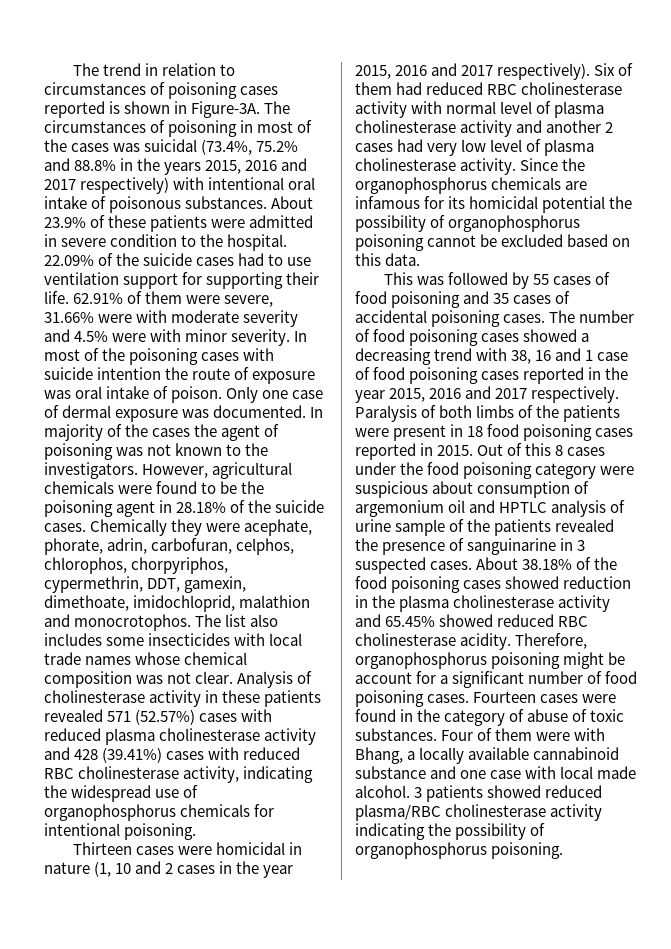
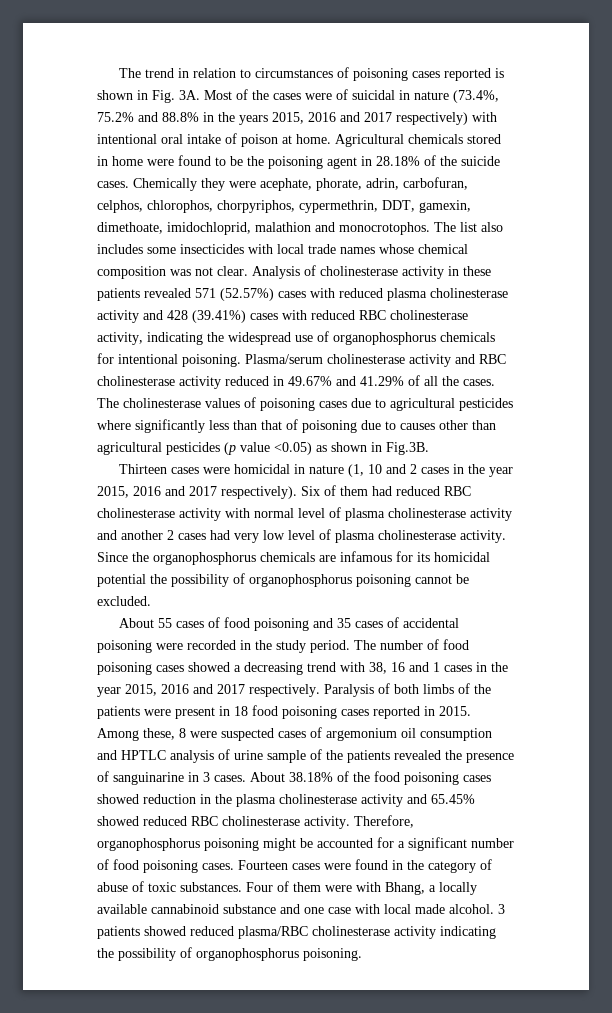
- The trend in relation to circumstances of poisoning cases reported is shown in Figure-3A. The circumstances of poisoning in most of the cases was suicidal (73.4%, 75.2% and 88.8% in the years 2015, 2016 and 2017 respectively) with intentional oral intake of poisonous substances. About 23.9% of these patients were admitted in severe condition to the hospital. 22.09% of the suicide cases had to use ventilation support for supporting their life. 62.91% of them were severe, 31.66% were with moderate severity and 4.5% were with minor severity. In most of the poisoning cases with suicide intention the route of exposure was oral intake of poison. Only one case of dermal exposure was documented. In majority of the cases the agent of poisoning was not known to the investigators. However, agricultural chemicals were found to be the poisoning agent in 28.18% of the suicide cases.
+ The trend in relation to circumstances of poisoning cases reported is shown in Fig. 3A. Most of the cases were of suicidal in nature (73.4%, 75.2% and 88.8% in the years 2015, 2016 and 2017 respectively) with intentional oral intake of poison at home. Agricultural chemicals stored in home were found to be the poisoning agent in 28.18% of the suicide cases.
+ Plasma/serum cholinesterase activity and RBC cholinesterase activity reduced in 49.67% and 41.29% of all the cases. The cholinesterase values of poisoning cases due to agricultural pesticides where significantly less than that of poisoning due to causes other than agricultural pesticides (p value <0.05) as shown in Fig.3B.
- Since the organophosphorus chemicals are infamous for its homicidal potential the possibility of organophosphorus poisoning cannot be excluded based on this data.
- This was followed by 55 cases of food poisoning and 35 cases of accidental poisoning cases.
+ Since the organophosphorus chemicals are infamous for its homicidal potential the possibility of organophosphorus poisoning cannot be excluded.
+ About 55 cases of food poisoning and 35 cases of accidental poisoning were recorded in the study period.
- The number of food poisoning cases showed a decreasing trend with 38, 16 and 1 case of food poisoning cases reported in the year 2015, 2016 and 2017 respectively.
+ The number of food poisoning cases showed a decreasing trend with 38, 16 and 1 cases in the year 2015, 2016 and 2017 respectively.
- Out of this 8 cases under the food poisoning category were suspicious about consumption of argemonium oil and HPTLC analysis of urine sample of the patients revealed the presence of sanguinarine in 3 suspected cases.
+ Among these, 8 were suspected cases of argemonium oil consumption and HPTLC analysis of urine sample of the patients revealed the presence of sanguinarine in 3 cases.
- About 38.18% of the food poisoning cases showed reduction in the plasma cholinesterase activity and 65.45% showed reduced RBC cholinesterase acidity.
+ About 38.18% of the food poisoning cases showed reduction in the plasma cholinesterase activity and 65.45% showed reduced RBC cholinesterase activity.
- Therefore, organophosphorus poisoning might be account for a significant number of food poisoning cases.
+ Therefore, organophosphorus poisoning might be accounted for a significant number of food poisoning cases.

